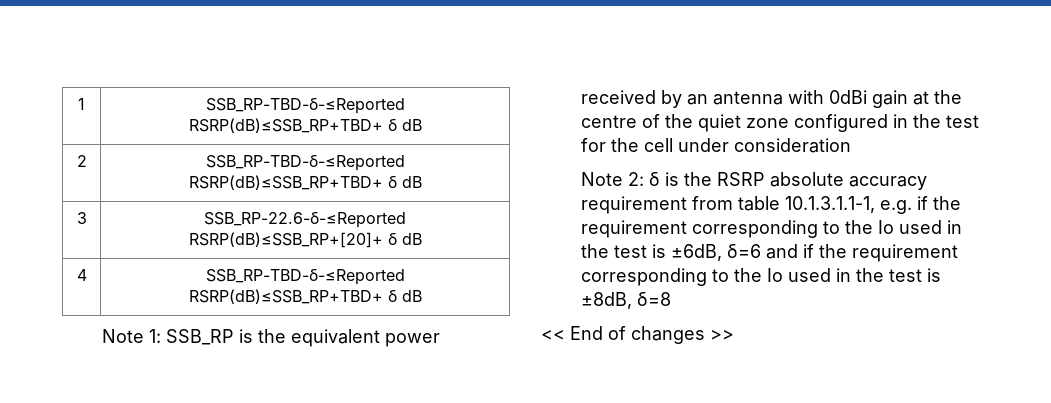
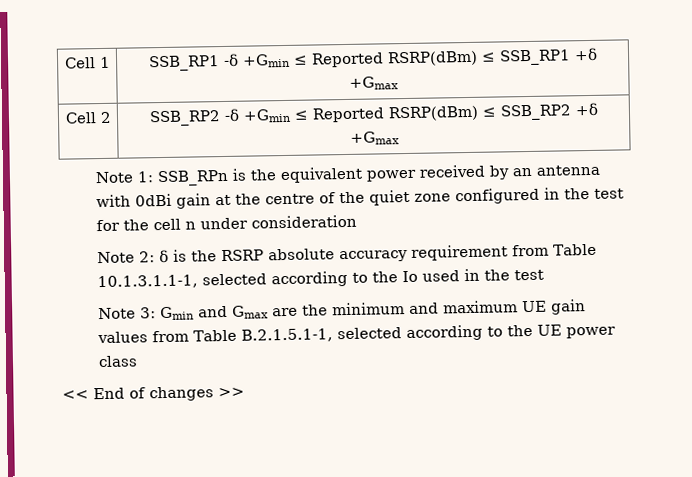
- 1 | SSB_RP-TBD-δ-≤Reported RSRP(dB)≤SSB_RP+TBD+ δ dB
- 2 | SSB_RP-TBD-δ-≤Reported RSRP(dB)≤SSB_RP+TBD+ δ dB
- 3 | SSB_RP-22.6-δ-≤Reported RSRP(dB)≤SSB_RP+[20]+ δ dB
- 4 | SSB_RP-TBD-δ-≤Reported RSRP(dB)≤SSB_RP+TBD+ δ dB
+ Cell 1 | SSB_RP1 -δ +Gmin ≤ Reported RSRP(dBm) ≤ SSB_RP1 +δ +Gmax
+ Cell 2 | SSB_RP2 -δ +Gmin ≤ Reported RSRP(dBm) ≤ SSB_RP2 +δ +Gmax
- Note 1: SSB_RP is the equivalent power received by an antenna with 0dBi gain at the centre of the quiet zone configured in the test for the cell under consideration
+ Note 1: SSB_RPn is the equivalent power received by an antenna with 0dBi gain at the centre of the quiet zone configured in the test for the cell n under consideration
- Note 2: δ is the RSRP absolute accuracy requirement from table 10.1.3.1.1-1, e.g. if the requirement corresponding to the Io used in the test is ±6dB, δ=6 and if the requirement corresponding to the Io used in the test is ±8dB, δ=8
+ Note 2: δ is the RSRP absolute accuracy requirement from Table 10.1.3.1.1-1, selected according to the Io used in the test
+ Note 3: Gmin and Gmax are the minimum and maximum UE gain values from Table B.2.1.5.1-1, selected according to the UE power class

